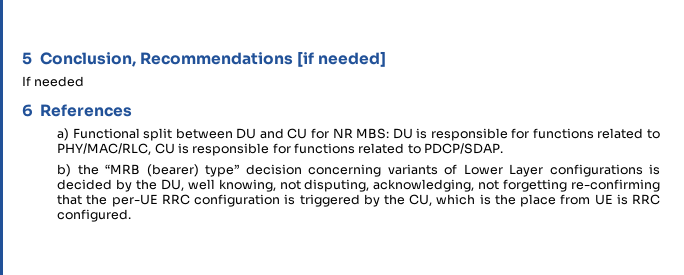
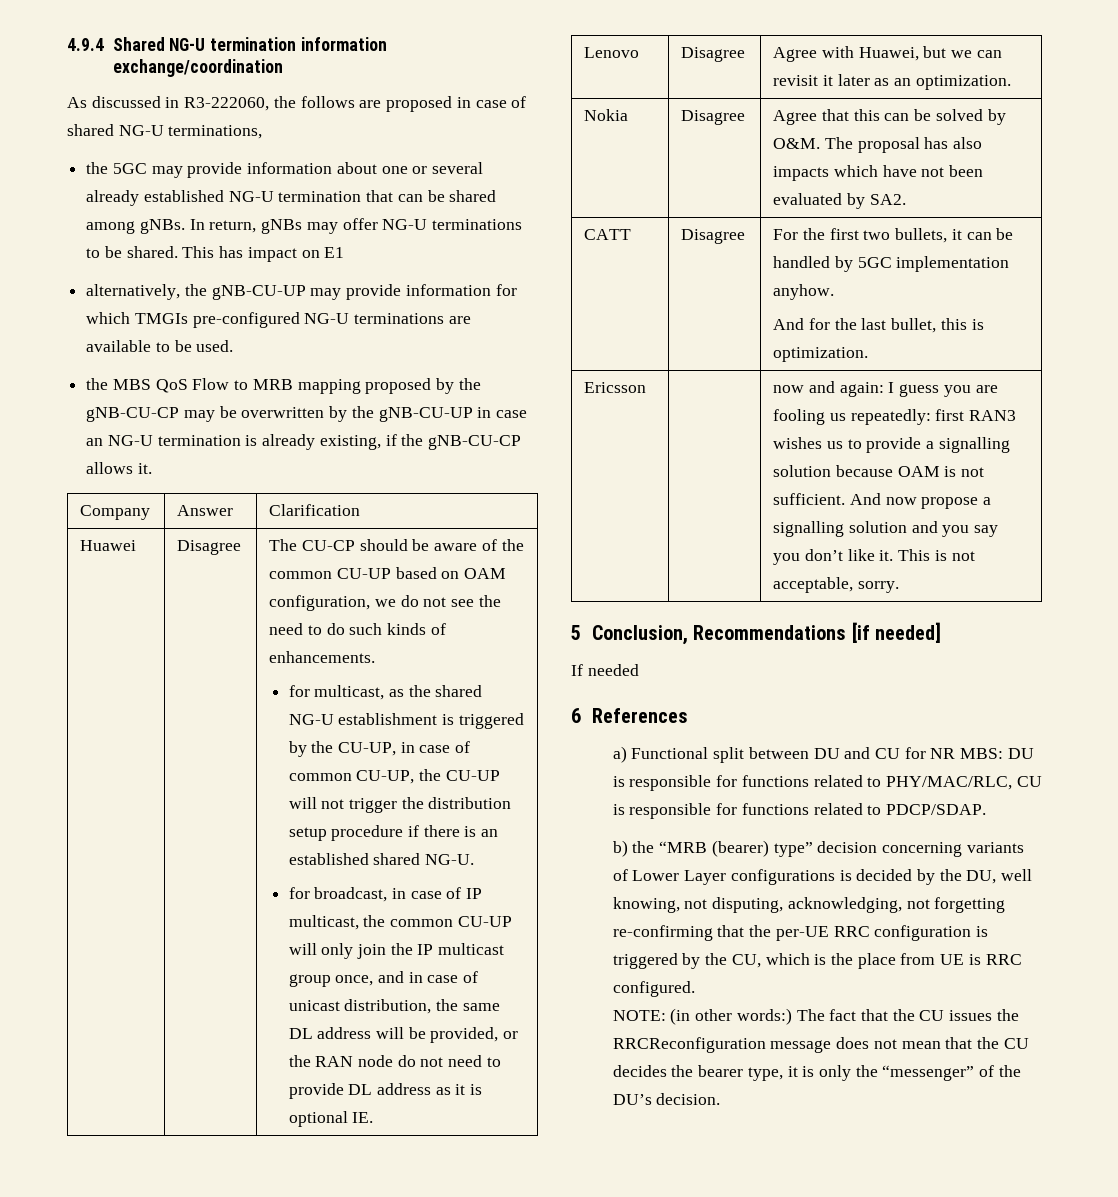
+ 4.9.4 Shared NG-U termination information exchange/coordination
+ As discussed in R3-222060, the follows are proposed in case of shared NG-U terminations,
+ the 5GC may provide information about one or several already established NG-U termination that can be shared among gNBs. In return, gNBs may offer NG-U terminations to be shared. This has impact on E1
+ alternatively, the gNB-CU-UP may provide information for which TMGIs pre-configured NG-U terminations are available to be used.
+ the MBS QoS Flow to MRB mapping proposed by the gNB-CU-CP may be overwritten by the gNB-CU-UP in case an NG-U termination is already existing, if the gNB-CU-CP allows it.
+ Company | Answer | Clarification
+ Huawei | Disagree | The CU-CP should be aware of the common CU-UP based on OAM configuration, we do not see the need to do such kinds of enhancements.
+ for multicast, as the shared NG-U establishment is triggered by the CU-UP, in case of common CU-UP, the CU-UP will not trigger the distribution setup procedure if there is an established shared NG-U.
+ for broadcast, in case of IP multicast, the common CU-UP will only join the IP multicast group once, and in case of unicast distribution, the same DL address will be provided, or the RAN node do not need to provide DL address as it is optional IE.
+ Lenovo | Disagree | Agree with Huawei, but we can revisit it later as an optimization.
+ Nokia | Disagree | Agree that this can be solved by O&M. The proposal has also impacts which have not been evaluated by SA2.
+ CATT | Disagree | For the first two bullets, it can be handled by 5GC implementation anyhow.
+ And for the last bullet, this is optimization.
+ Ericsson | | now and again: I guess you are fooling us repeatedly: first RAN3 wishes us to provide a signalling solution because OAM is not sufficient. And now propose a signalling solution and you say you don’t like it. This is not acceptable, sorry.
+ NOTE: (in other words:) The fact that the CU issues the RRCReconfiguration message does not mean that the CU decides the bearer type, it is only the “messenger” of the DU’s decision.

